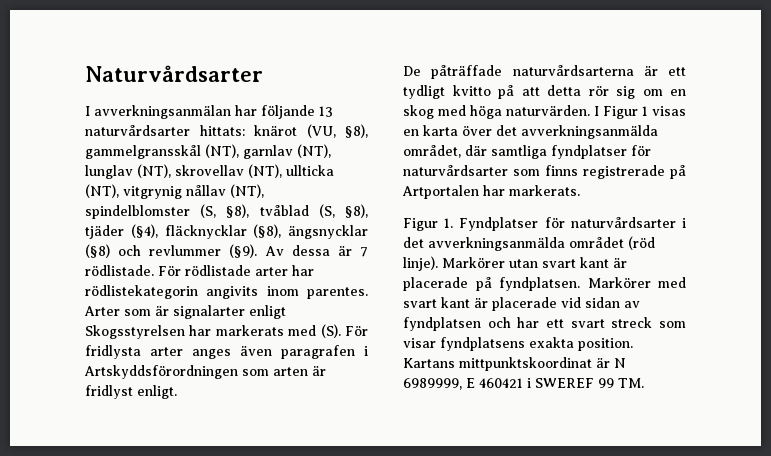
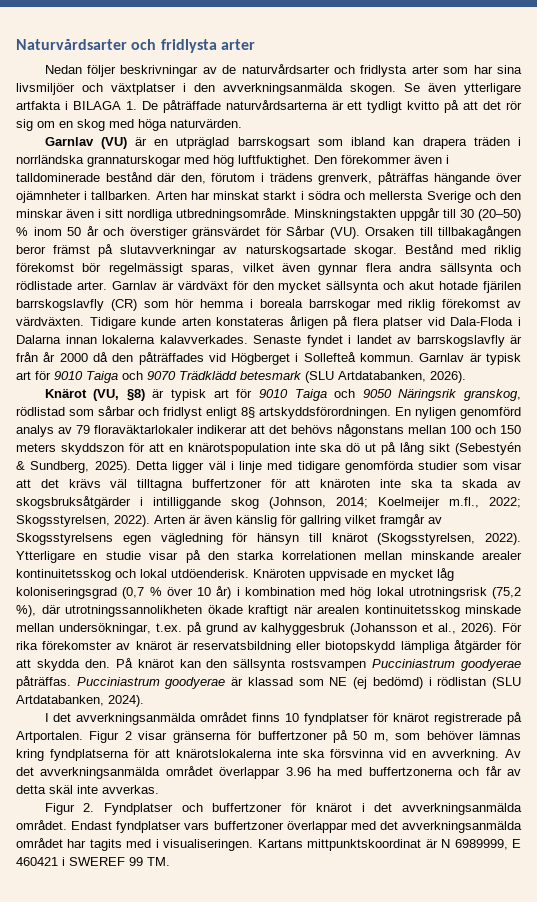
- Naturvårdsarter
- I avverkningsanmälan har följande 13 naturvårdsarter hittats: knärot (VU, §8), gammelgransskål (NT), garnlav (NT), lunglav (NT), skrovellav (NT), ullticka (NT), vitgrynig nållav (NT), spindelblomster (S, §8), tvåblad (S, §8), tjäder (§4), fläcknycklar (§8), ängsnycklar (§8) och revlummer (§9). Av dessa är 7 rödlistade. För rödlistade arter har rödlistekategorin angivits inom parentes. Arter som är signalarter enligt Skogsstyrelsen har markerats med (S). För fridlysta arter anges även paragrafen i Artskyddsförordningen som arten är fridlyst enligt.
- De påträffade naturvårdsarterna är ett tydligt kvitto på att detta rör sig om en skog med höga naturvärden. I Figur 1 visas en karta över det avverkningsanmälda området, där samtliga fyndplatser för naturvårdsarter som finns registrerade på Artportalen har markerats.
- Figur 1. Fyndplatser för naturvårdsarter i det avverkningsanmälda området (röd linje). Markörer utan svart kant är placerade på fyndplatsen. Markörer med svart kant är placerade vid sidan av fyndplatsen och har ett svart streck som visar fyndplatsens exakta position.
+ Naturvårdsarter och fridlysta arter
+ Nedan följer beskrivningar av de naturvårdsarter och fridlysta arter som har sina livsmiljöer och växtplatser i den avverkningsanmälda skogen. Se även ytterligare artfakta i BILAGA 1. De påträffade naturvårdsarterna är ett tydligt kvitto på att det rör sig om en skog med höga naturvärden.
+ Garnlav (VU) är en utpräglad barrskogsart som ibland kan drapera träden i norrländska grannaturskogar med hög luftfuktighet. Den förekommer även i talldominerade bestånd där den, förutom i trädens grenverk, påträffas hängande över ojämnheter i tallbarken. Arten har minskat starkt i södra och mellersta Sverige och den minskar även i sitt nordliga utbredningsområde. Minskningstakten uppgår till 30 (20–50) % inom 50 år och överstiger gränsvärdet för Sårbar (VU). Orsaken till tillbakagången beror främst på slutavverkningar av naturskogsartade skogar. Bestånd med riklig förekomst bör regelmässigt sparas, vilket även gynnar flera andra sällsynta och rödlistade arter. Garnlav är värdväxt för den mycket sällsynta och akut hotade fjärilen barrskogslavfly (CR) som hör hemma i boreala barrskogar med riklig förekomst av värdväxten. Tidigare kunde arten konstateras årligen på flera platser vid Dala-Floda i Dalarna innan lokalerna kalavverkades. Senaste fyndet i landet av barrskogslavfly är från år 2000 då den påträffades vid Högberget i Sollefteå kommun. Garnlav är typisk art för 9010 Taiga och 9070 Trädklädd betesmark (SLU Artdatabanken, 2026).
+ Knärot (VU, §8) är typisk art för 9010 Taiga och 9050 Näringsrik granskog, rödlistad som sårbar och fridlyst enligt 8§ artskyddsförordningen. En nyligen genomförd analys av 79 floraväktarlokaler indikerar att det behövs någonstans mellan 100 och 150 meters skyddszon för att en knärotspopulation inte ska dö ut på lång sikt (Sebestyén & Sundberg, 2025). Detta ligger väl i linje med tidigare genomförda studier som visar att det krävs väl tilltagna buffertzoner för att knäroten inte ska ta skada av skogsbruksåtgärder i intilliggande skog (Johnson, 2014; Koelmeijer m.fl., 2022; Skogsstyrelsen, 2022). Arten är även känslig för gallring vilket framgår av Skogsstyrelsens egen vägledning för hänsyn till knärot (Skogsstyrelsen, 2022). Ytterligare en studie visar på den starka korrelationen mellan minskande arealer kontinuitetsskog och lokal utdöenderisk. Knäroten uppvisade en mycket låg koloniseringsgrad (0,7 % över 10 år) i kombination med hög lokal utrotningsrisk (75,2 %), där utrotningssannolikheten ökade kraftigt när arealen kontinuitetsskog minskade mellan undersökningar, t.ex. på grund av kalhyggesbruk (Johansson et al., 2026). För rika förekomster av knärot är reservatsbildning eller biotopskydd lämpliga åtgärder för att skydda den. På knärot kan den sällsynta rostsvampen Pucciniastrum goodyerae påträffas. Pucciniastrum goodyerae är klassad som NE (ej bedömd) i rödlistan (SLU Artdatabanken, 2024).
+ I det avverkningsanmälda området finns 10 fyndplatser för knärot registrerade på Artportalen. Figur 2 visar gränserna för buffertzoner på 50 m, som behöver lämnas kring fyndplatserna för att knärotslokalerna inte ska försvinna vid en avverkning. Av det avverkningsanmälda området överlappar 3.96 ha med buffertzonerna och får av detta skäl inte avverkas.
+ Figur 2. Fyndplatser och buffertzoner för knärot i det avverkningsanmälda området. Endast fyndplatser vars buffertzoner överlappar med det avverkningsanmälda området har tagits med i visualiseringen.

